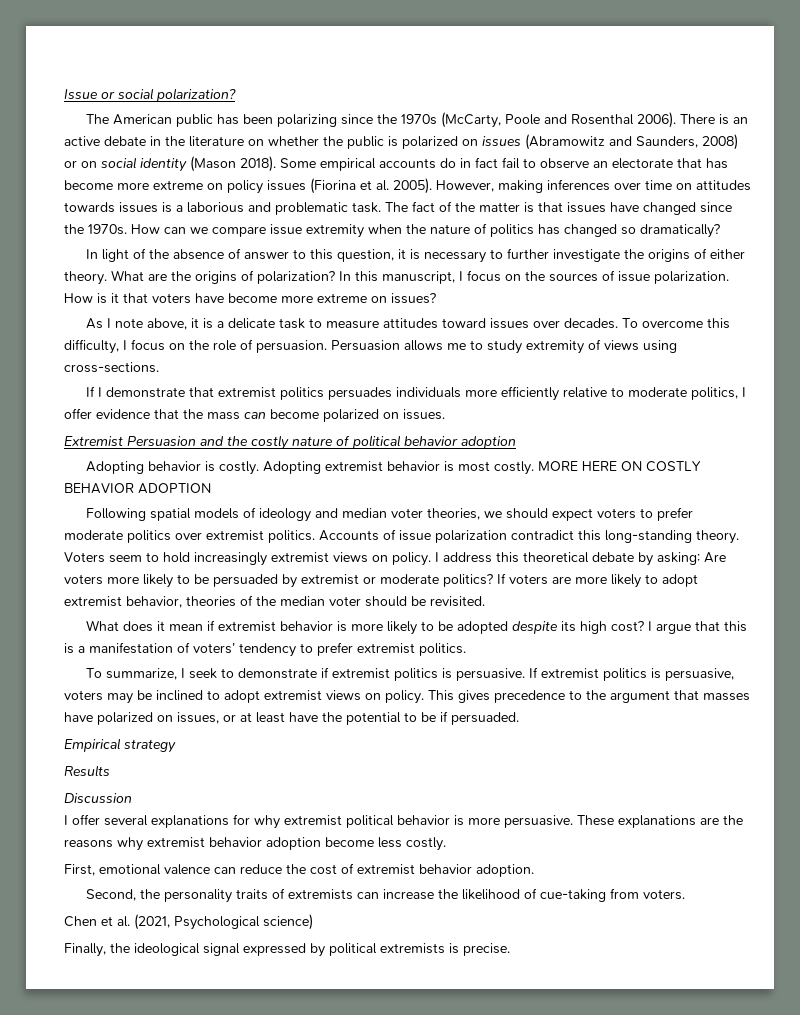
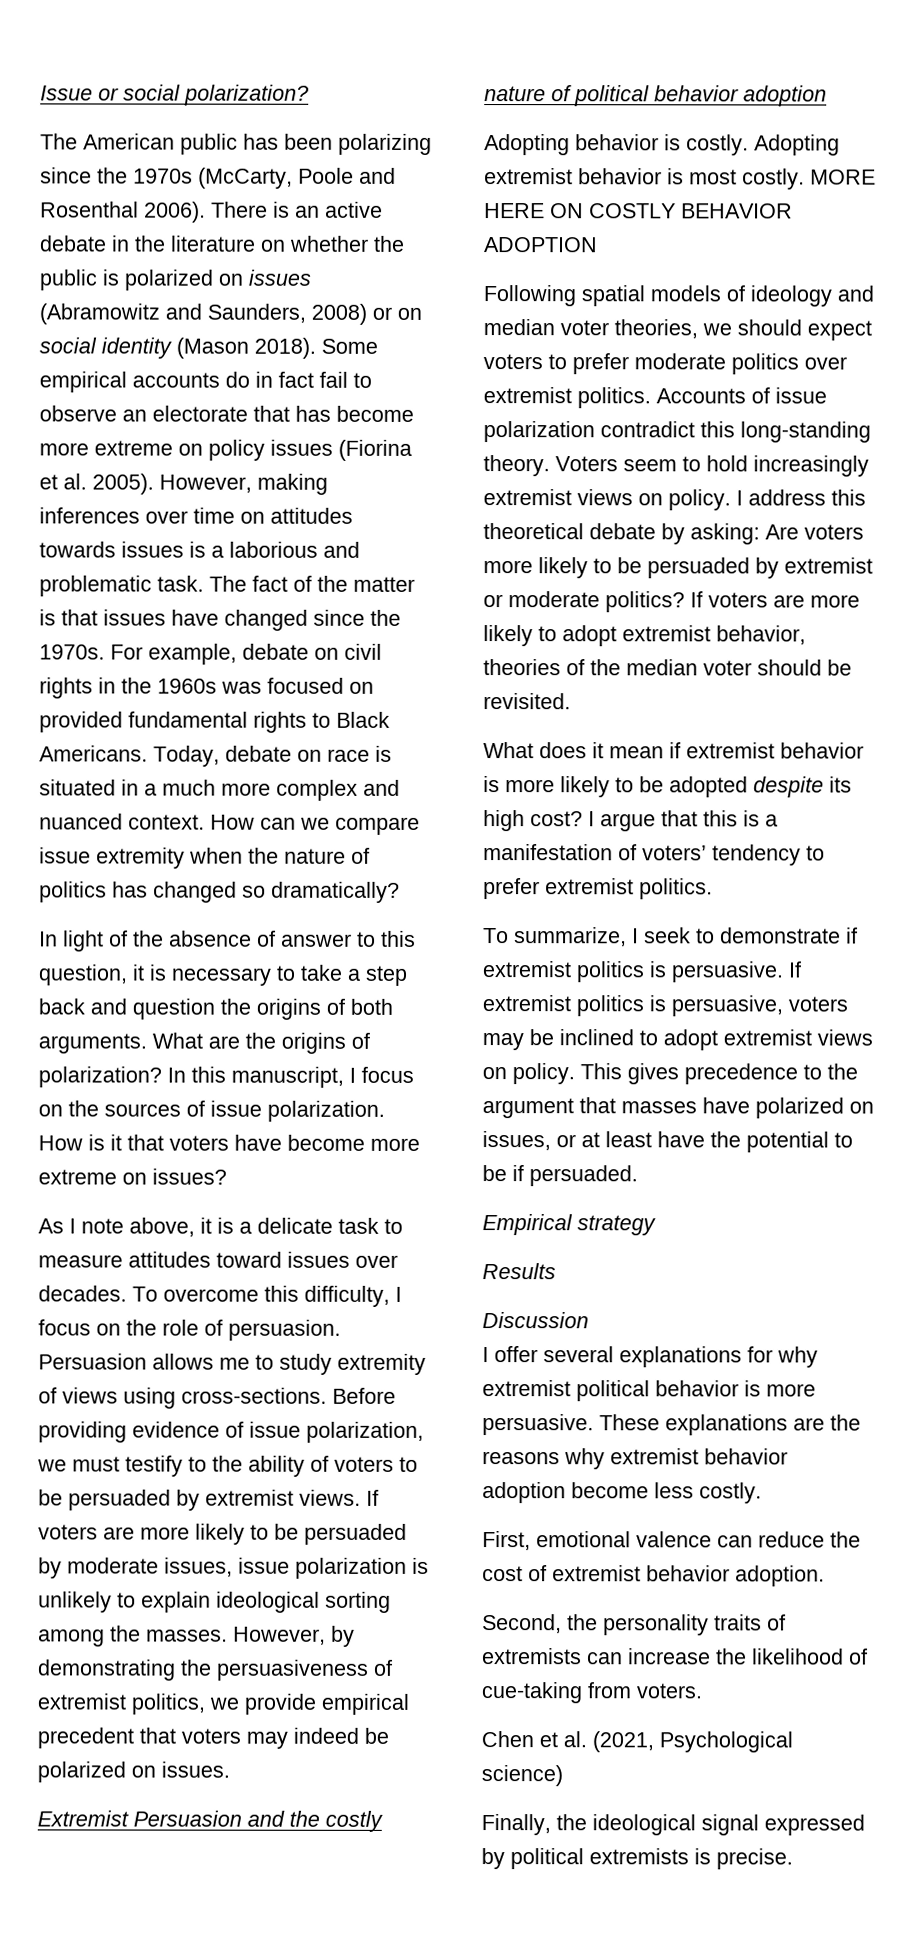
+ For example, debate on civil rights in the 1960s was focused on provided fundamental rights to Black Americans. Today, debate on race is situated in a much more complex and nuanced context.
- In light of the absence of answer to this question, it is necessary to further investigate the origins of either theory.
+ In light of the absence of answer to this question, it is necessary to take a step back and question the origins of both arguments.
- Persuasion allows me to study extremity of views using cross-sections.
- If I demonstrate that extremist politics persuades individuals more efficiently relative to moderate politics, I offer evidence that the mass can become polarized on issues.
+ Persuasion allows me to study extremity of views using cross-sections. Before providing evidence of issue polarization, we must testify to the ability of voters to be persuaded by extremist views. If voters are more likely to be persuaded by moderate issues, issue polarization is unlikely to explain ideological sorting among the masses. However, by demonstrating the persuasiveness of extremist politics, we provide empirical precedent that voters may indeed be polarized on issues.

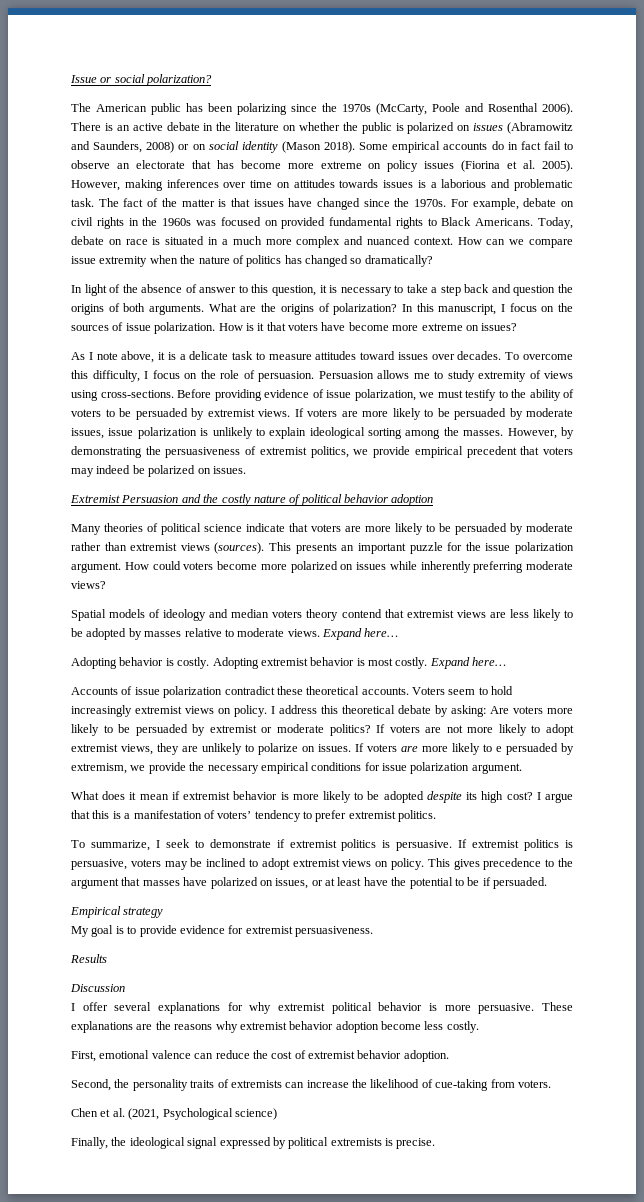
+ Many theories of political science indicate that voters are more likely to be persuaded by moderate rather than extremist views (sources). This presents an important puzzle for the issue polarization argument. How could voters become more polarized on issues while inherently preferring moderate views?
+ Spatial models of ideology and median voters theory contend that extremist views are less likely to be adopted by masses relative to moderate views. Expand here…
- Adopting extremist behavior is most costly. MORE HERE ON COSTLY BEHAVIOR ADOPTION
- Following spatial models of ideology and median voter theories, we should expect voters to prefer moderate politics over extremist politics. Accounts of issue polarization contradict this long-standing theory.
+ Adopting extremist behavior is most costly. Expand here…
+ Accounts of issue polarization contradict these theoretical accounts.
- If voters are more likely to adopt extremist behavior, theories of the median voter should be revisited.
+ If voters are not more likely to adopt extremist views, they are unlikely to polarize on issues. If voters are more likely to e persuaded by extremism, we provide the necessary empirical conditions for issue polarization argument.
+ My goal is to provide evidence for extremist persuasiveness.

